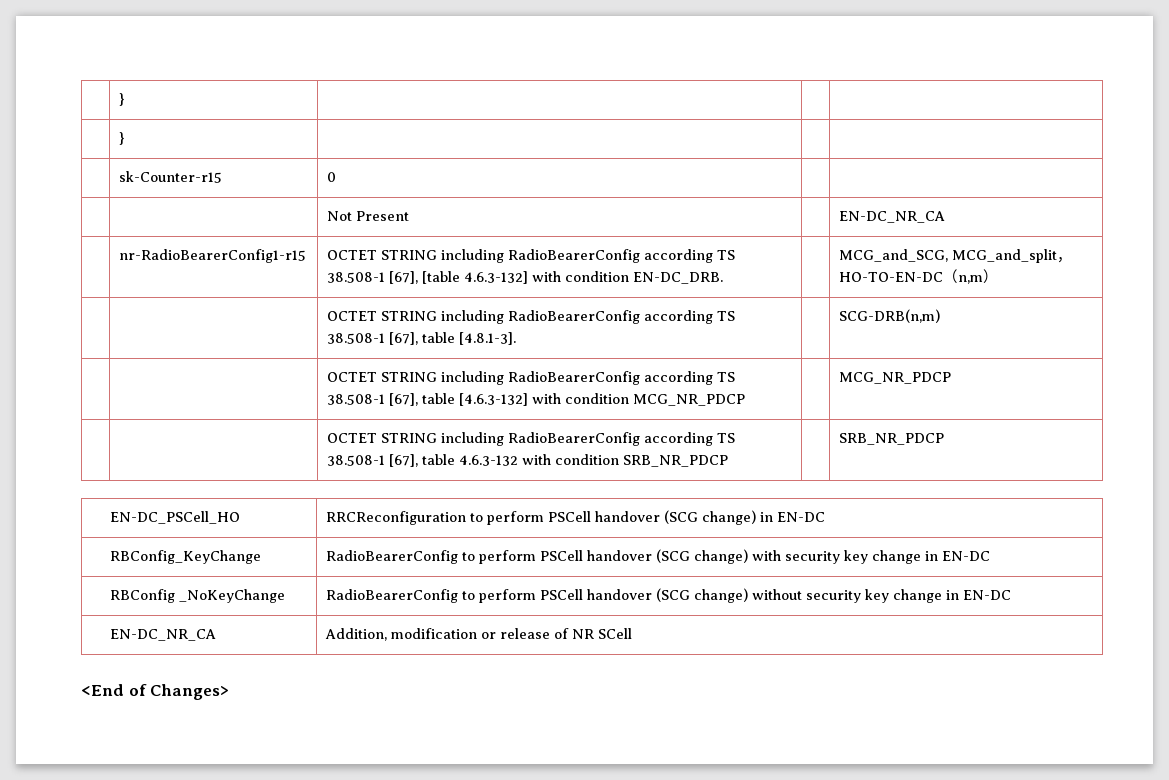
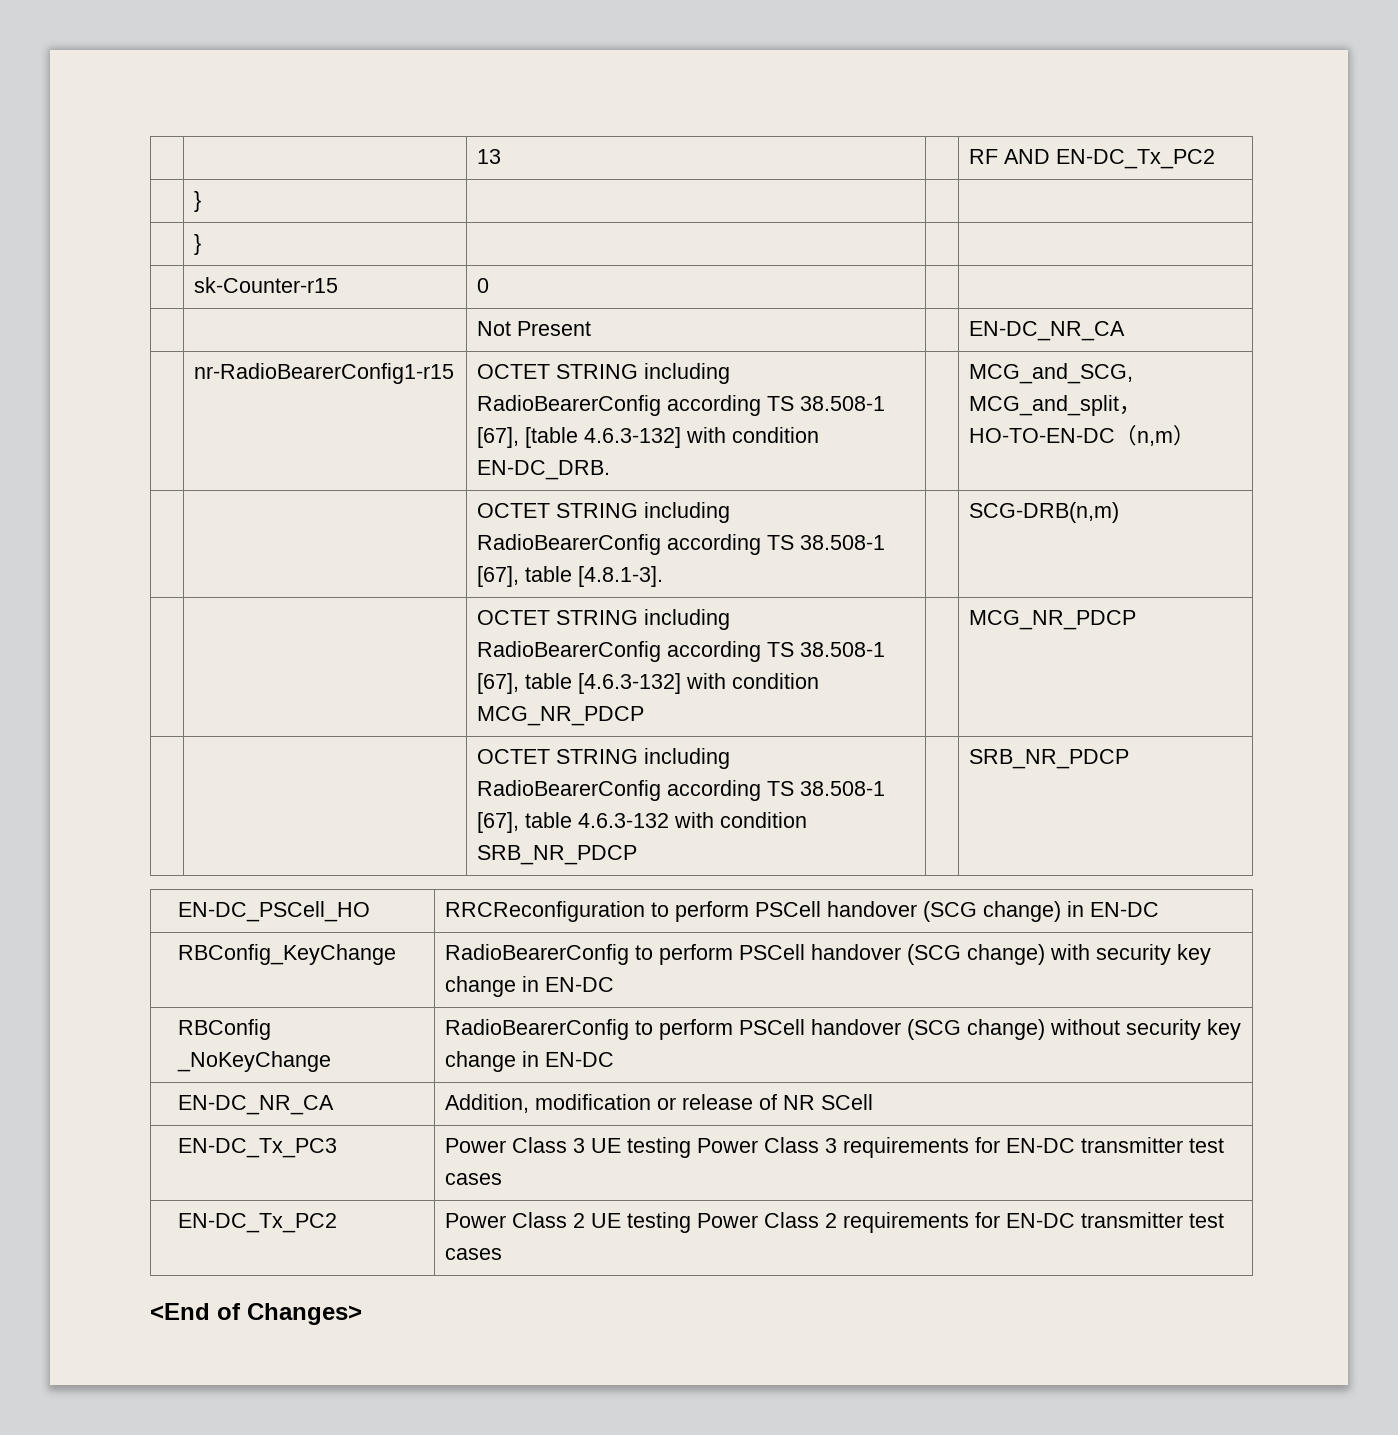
+ | | 13 | | RF AND EN-DC_Tx_PC2
+ EN-DC_Tx_PC3 | Power Class 3 UE testing Power Class 3 requirements for EN-DC transmitter test cases
+ EN-DC_Tx_PC2 | Power Class 2 UE testing Power Class 2 requirements for EN-DC transmitter test cases

